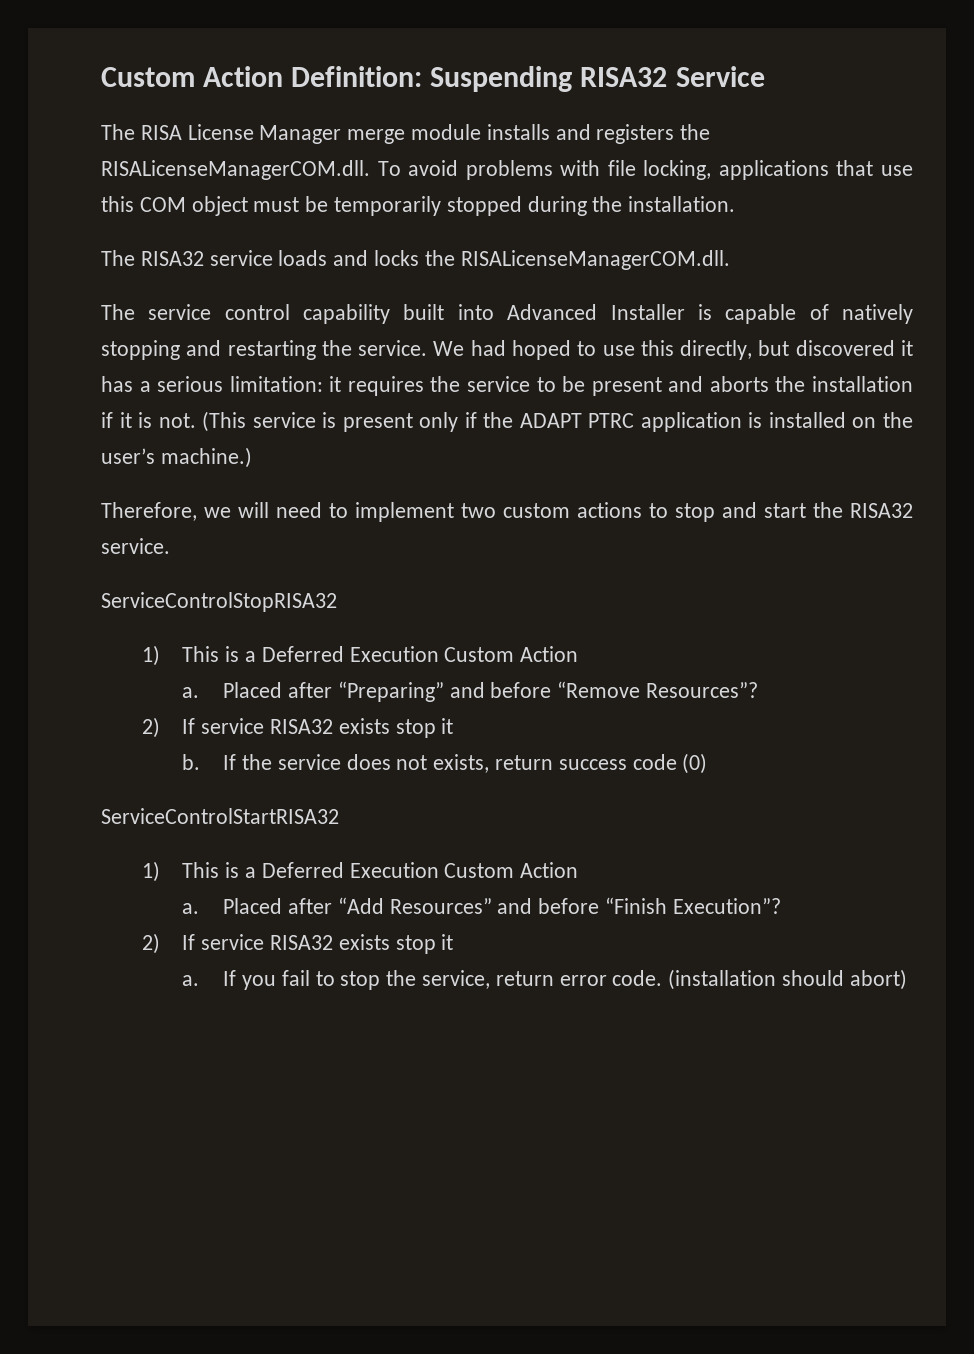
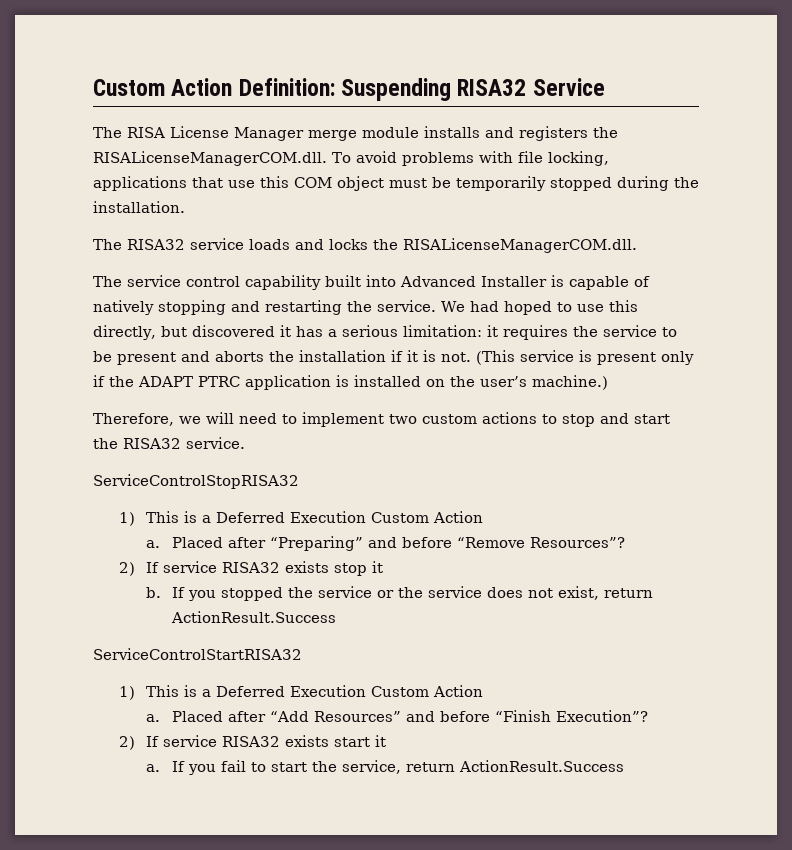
- If the service does not exists, return success code (0)
+ If you stopped the service or the service does not exist, return ActionResult.Success
  Placed after “Add Resources” and before “Finish Execution”?
- 2) If service RISA32 exists stop it
+ 2) If service RISA32 exists start it
- If you fail to stop the service, return error code. (installation should abort)
+ If you fail to start the service, return ActionResult.Success

